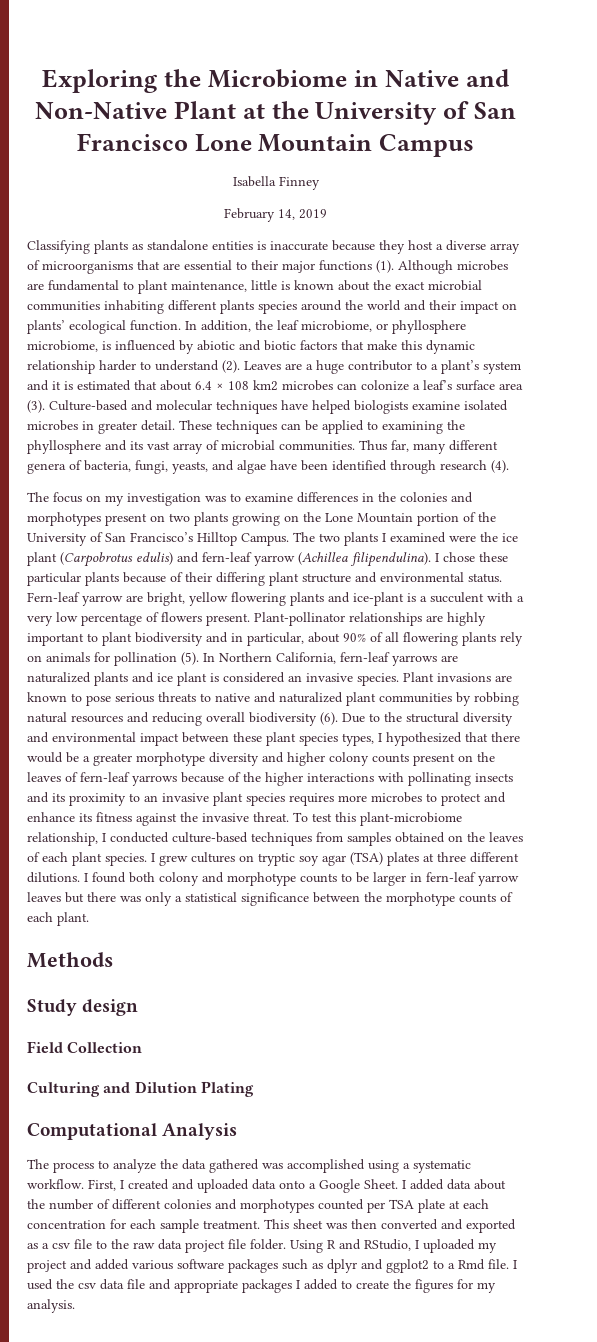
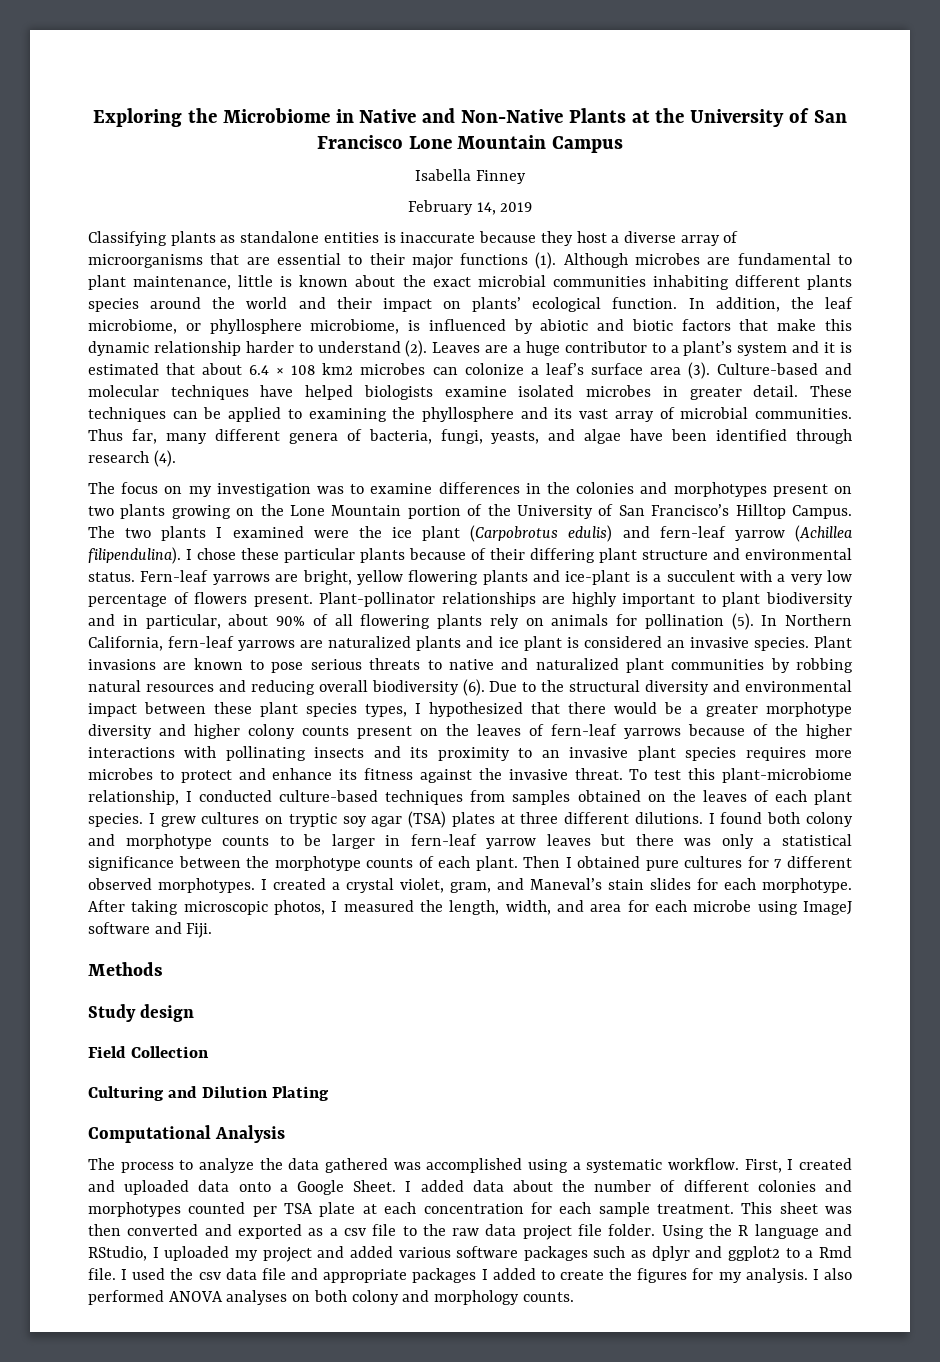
- Exploring the Microbiome in Native and Non-Native Plant at the University of San Francisco Lone Mountain Campus
+ Exploring the Microbiome in Native and Non-Native Plants at the University of San Francisco Lone Mountain Campus
- Fern-leaf yarrow are bright, yellow flowering plants and ice-plant is a succulent with a very low percentage of flowers present.
+ Fern-leaf yarrows are bright, yellow flowering plants and ice-plant is a succulent with a very low percentage of flowers present.
+ Then I obtained pure cultures for 7 different observed morphotypes. I created a crystal violet, gram, and Maneval’s stain slides for each morphotype. After taking microscopic photos, I measured the length, width, and area for each microbe using ImageJ software and Fiji.
- Using R and RStudio, I uploaded my project and added various software packages such as dplyr and ggplot2 to a Rmd file.
+ Using the R language and RStudio, I uploaded my project and added various software packages such as dplyr and ggplot2 to a Rmd file.
+ I also performed ANOVA analyses on both colony and morphology counts.

